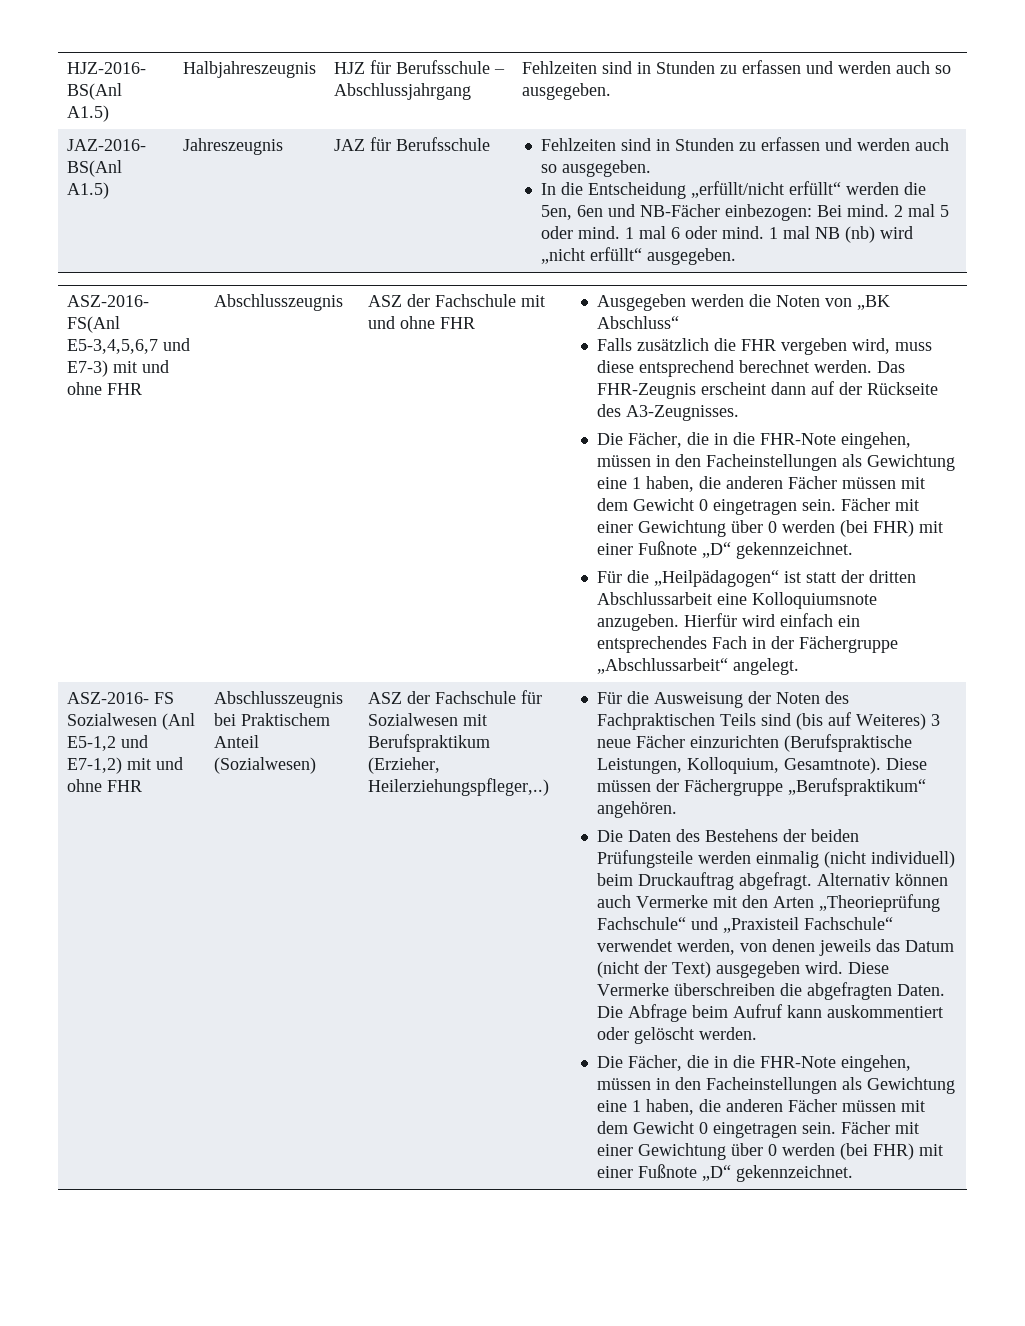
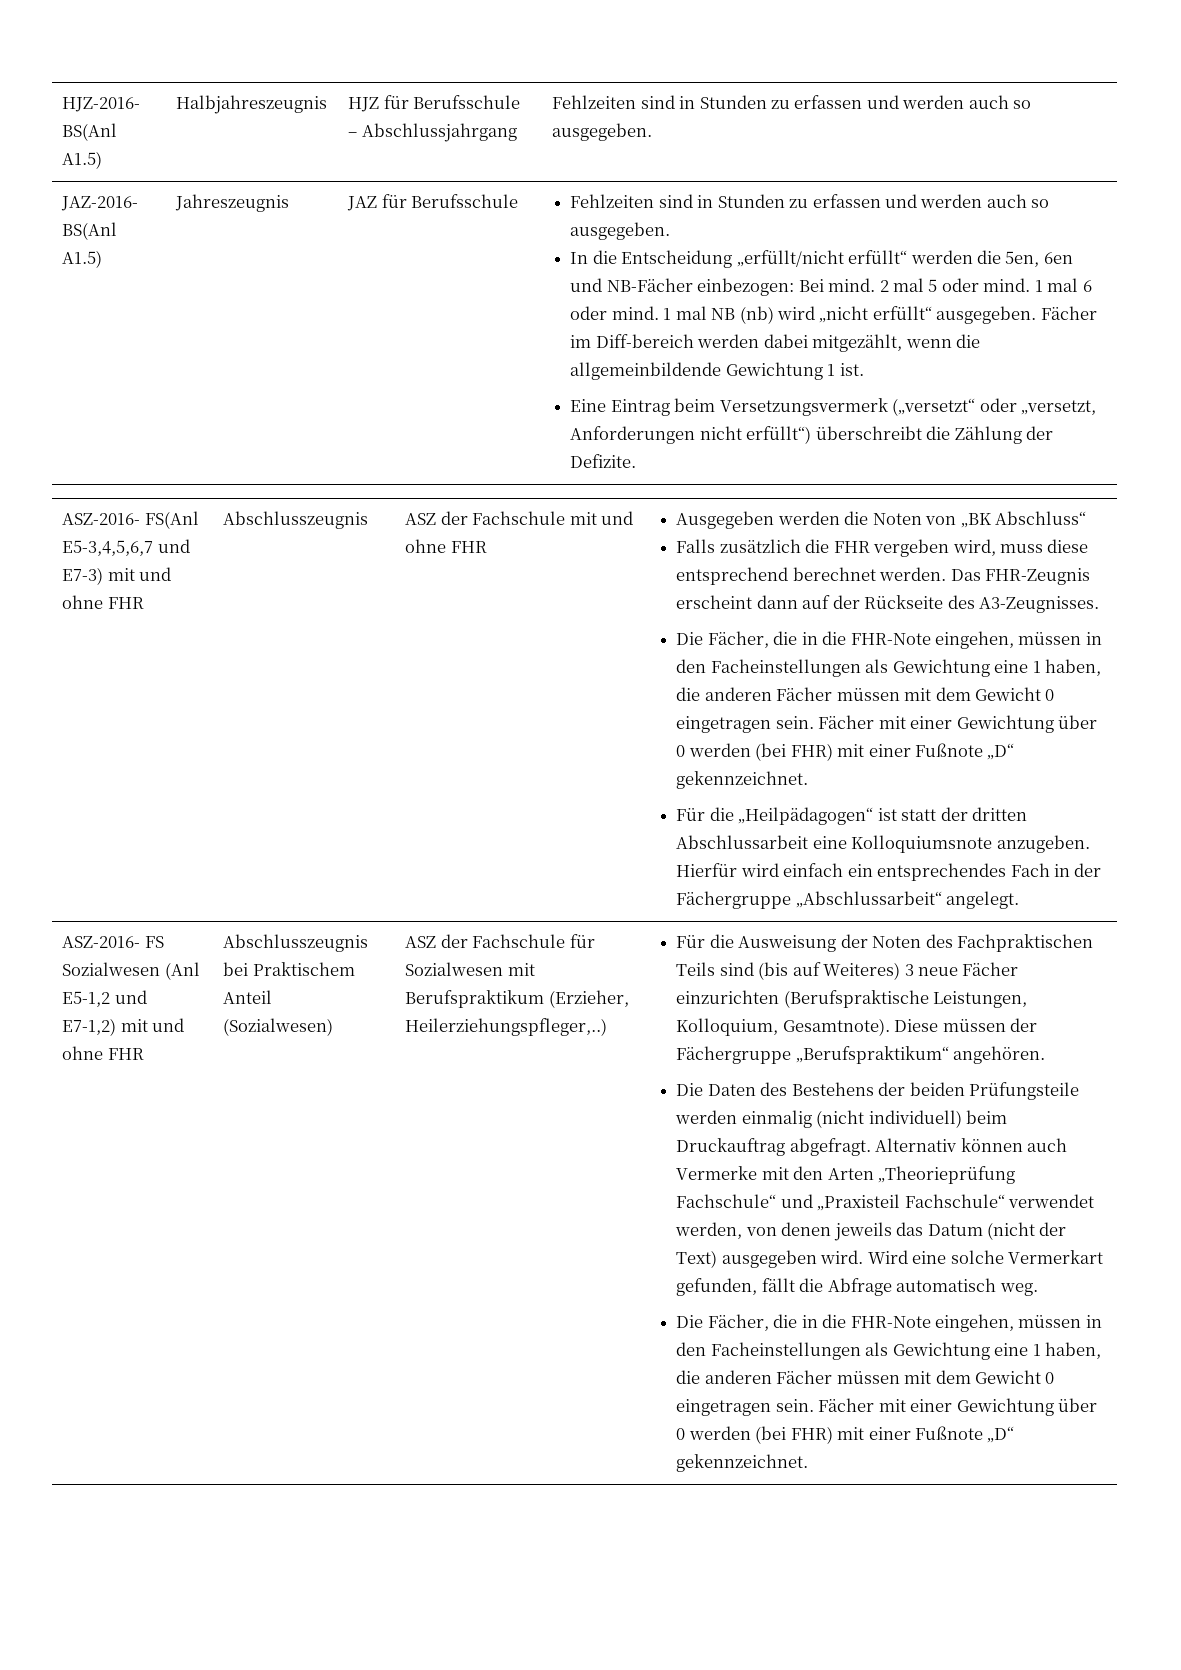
+ Fächer im Diff-bereich werden dabei mitgezählt, wenn die allgemeinbildende Gewichtung 1 ist.
+ Eine Eintrag beim Versetzungsvermerk („versetzt“ oder „versetzt, Anforderungen nicht erfüllt“) überschreibt die Zählung der Defizite.
- Diese Vermerke überschreiben die abgefragten Daten. Die Abfrage beim Aufruf kann auskommentiert oder gelöscht werden.
+ Wird eine solche Vermerkart gefunden, fällt die Abfrage automatisch weg.

